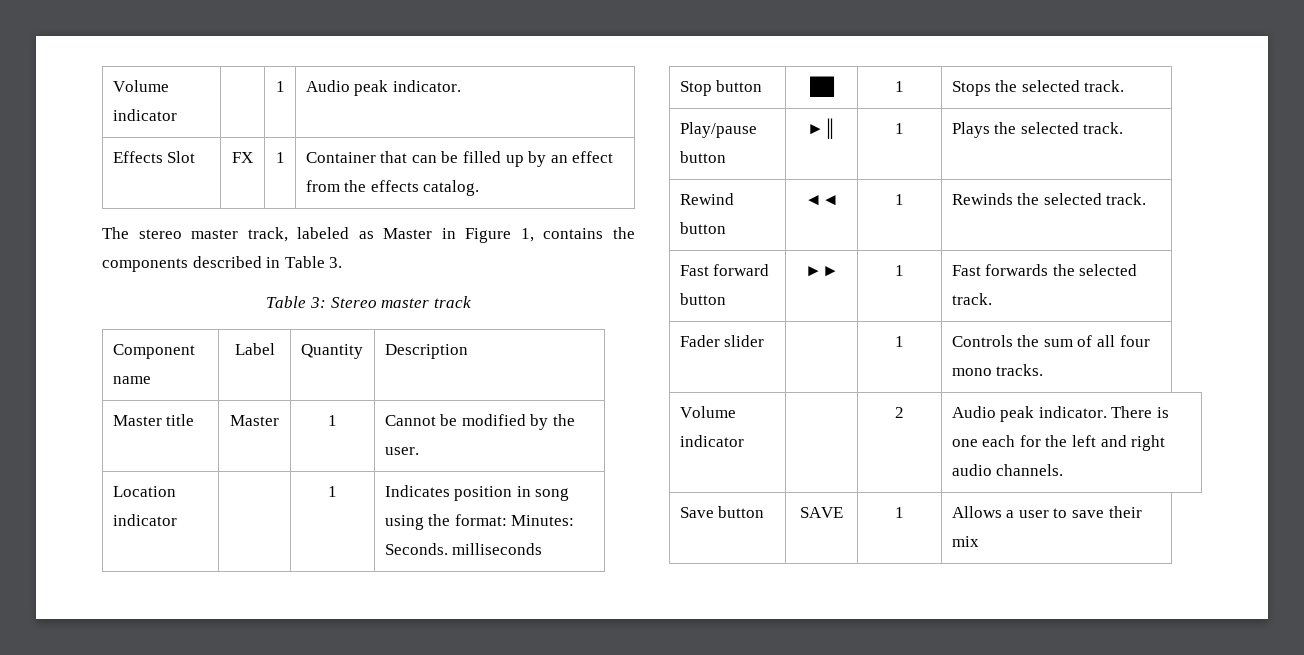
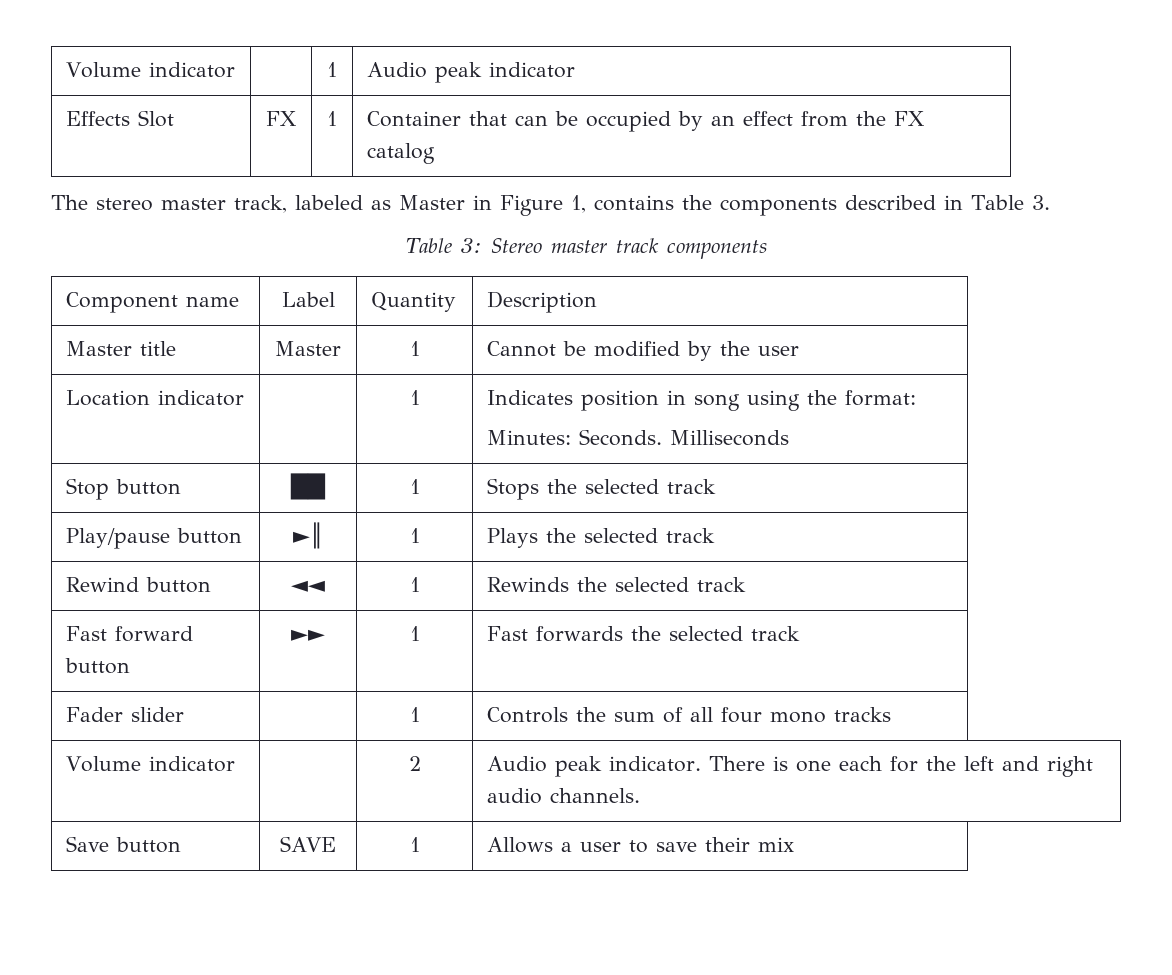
- Volume indicator | | 1 | Audio peak indicator.
+ Volume indicator | | 1 | Audio peak indicator
- Effects Slot | FX | 1 | Container that can be filled up by an effect from the effects catalog.
+ Effects Slot | FX | 1 | Container that can be occupied by an effect from the FX catalog
- Table 3: Stereo master track
+ Table 3: Stereo master track components
- Master title | Master | 1 | Cannot be modified by the user.
+ Master title | Master | 1 | Cannot be modified by the user
- Location indicator | | 1 | Indicates position in song using the format: Minutes: Seconds. milliseconds
+ Location indicator | | 1 | Indicates position in song using the format:
+ Minutes: Seconds. Milliseconds
- Stop button | ██ | 1 | Stops the selected track.
+ Stop button | ██ | 1 | Stops the selected track
- Play/pause button | ►║ | 1 | Plays the selected track.
+ Play/pause button | ►║ | 1 | Plays the selected track
- Rewind button | ◄◄ | 1 | Rewinds the selected track.
+ Rewind button | ◄◄ | 1 | Rewinds the selected track
- Fast forward button | ►► | 1 | Fast forwards the selected track.
+ Fast forward button | ►► | 1 | Fast forwards the selected track
- Fader slider | | 1 | Controls the sum of all four mono tracks.
+ Fader slider | | 1 | Controls the sum of all four mono tracks

